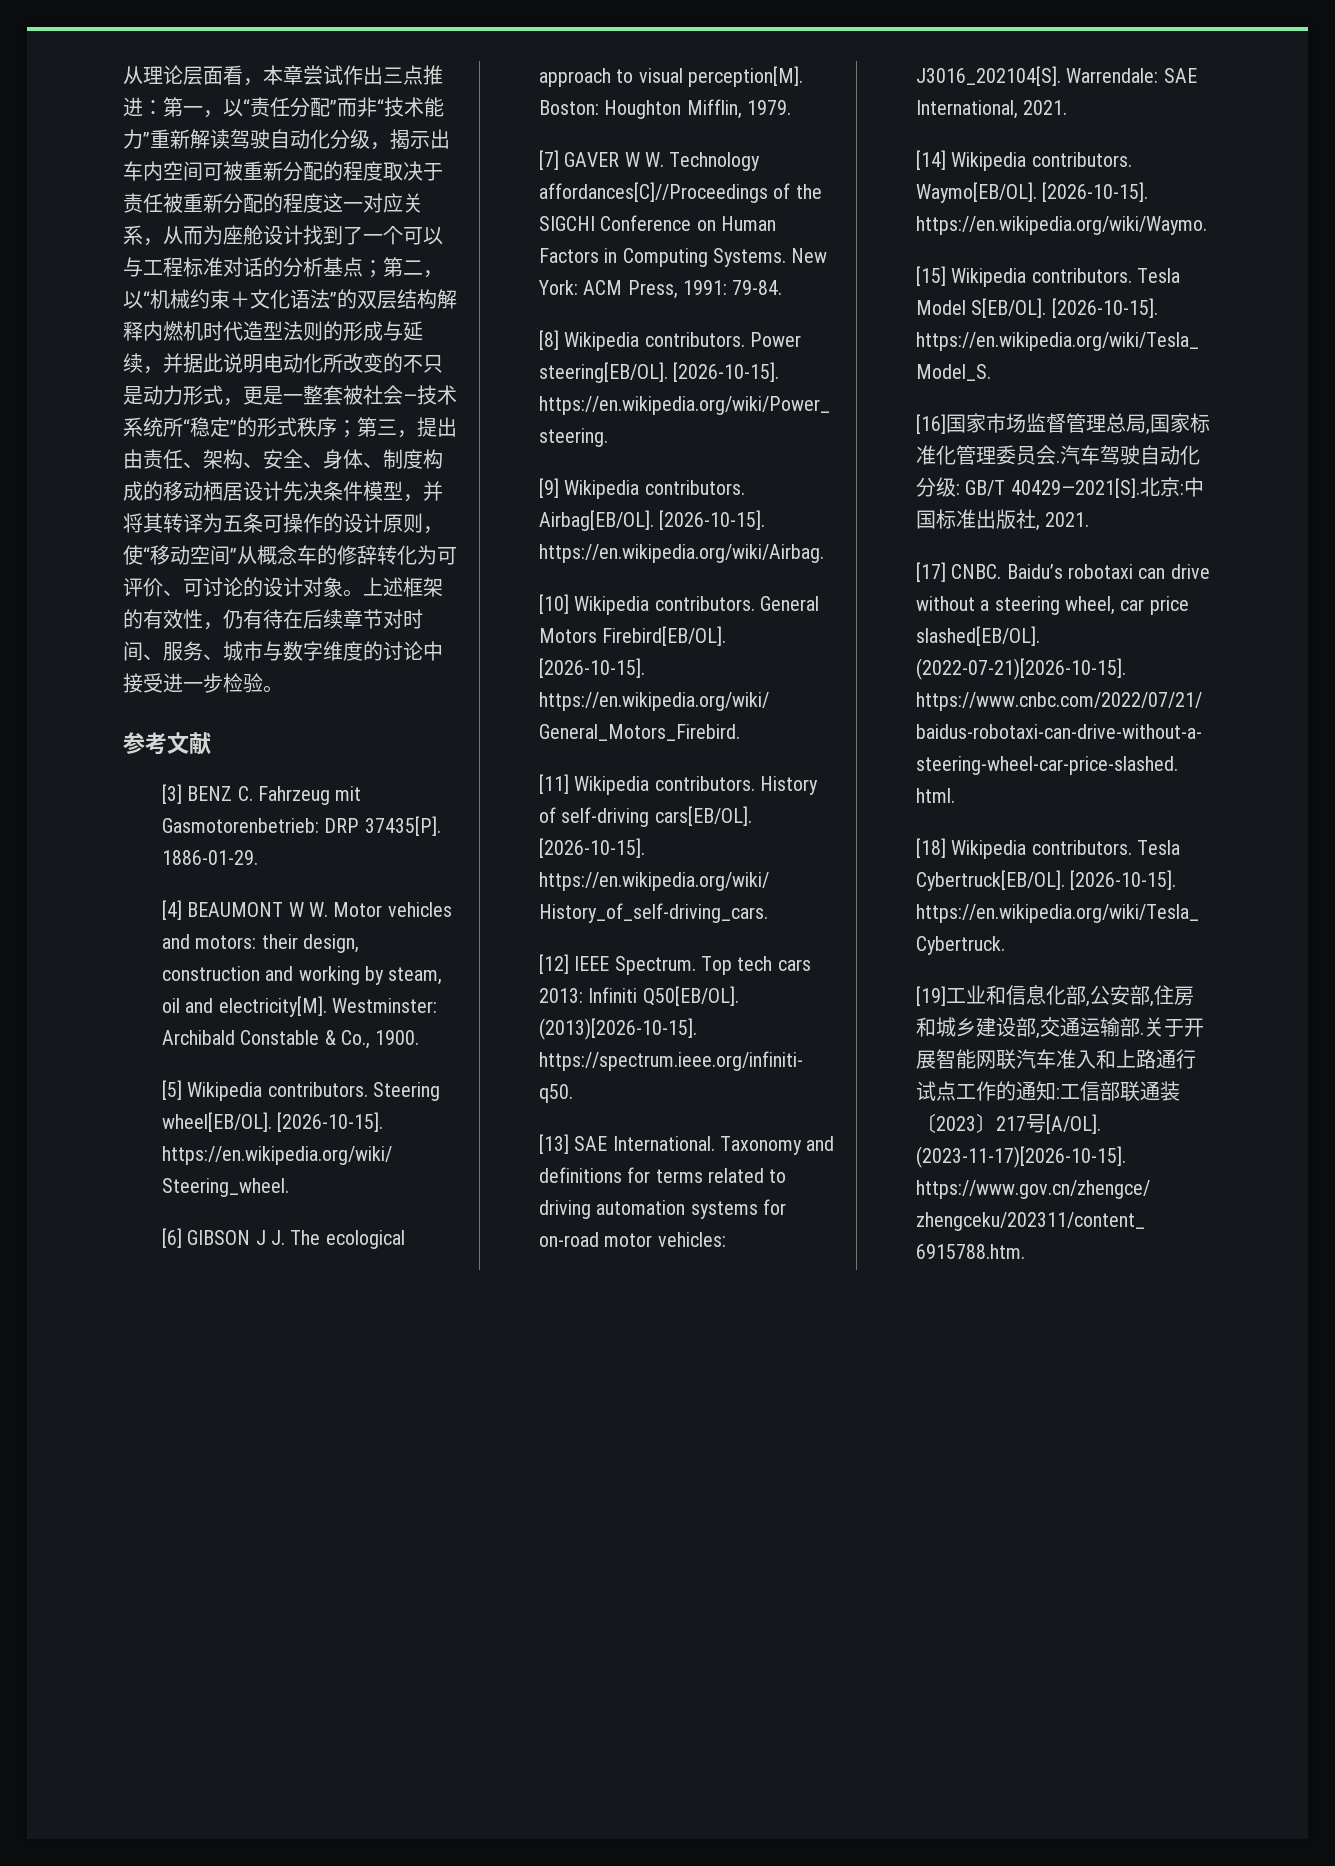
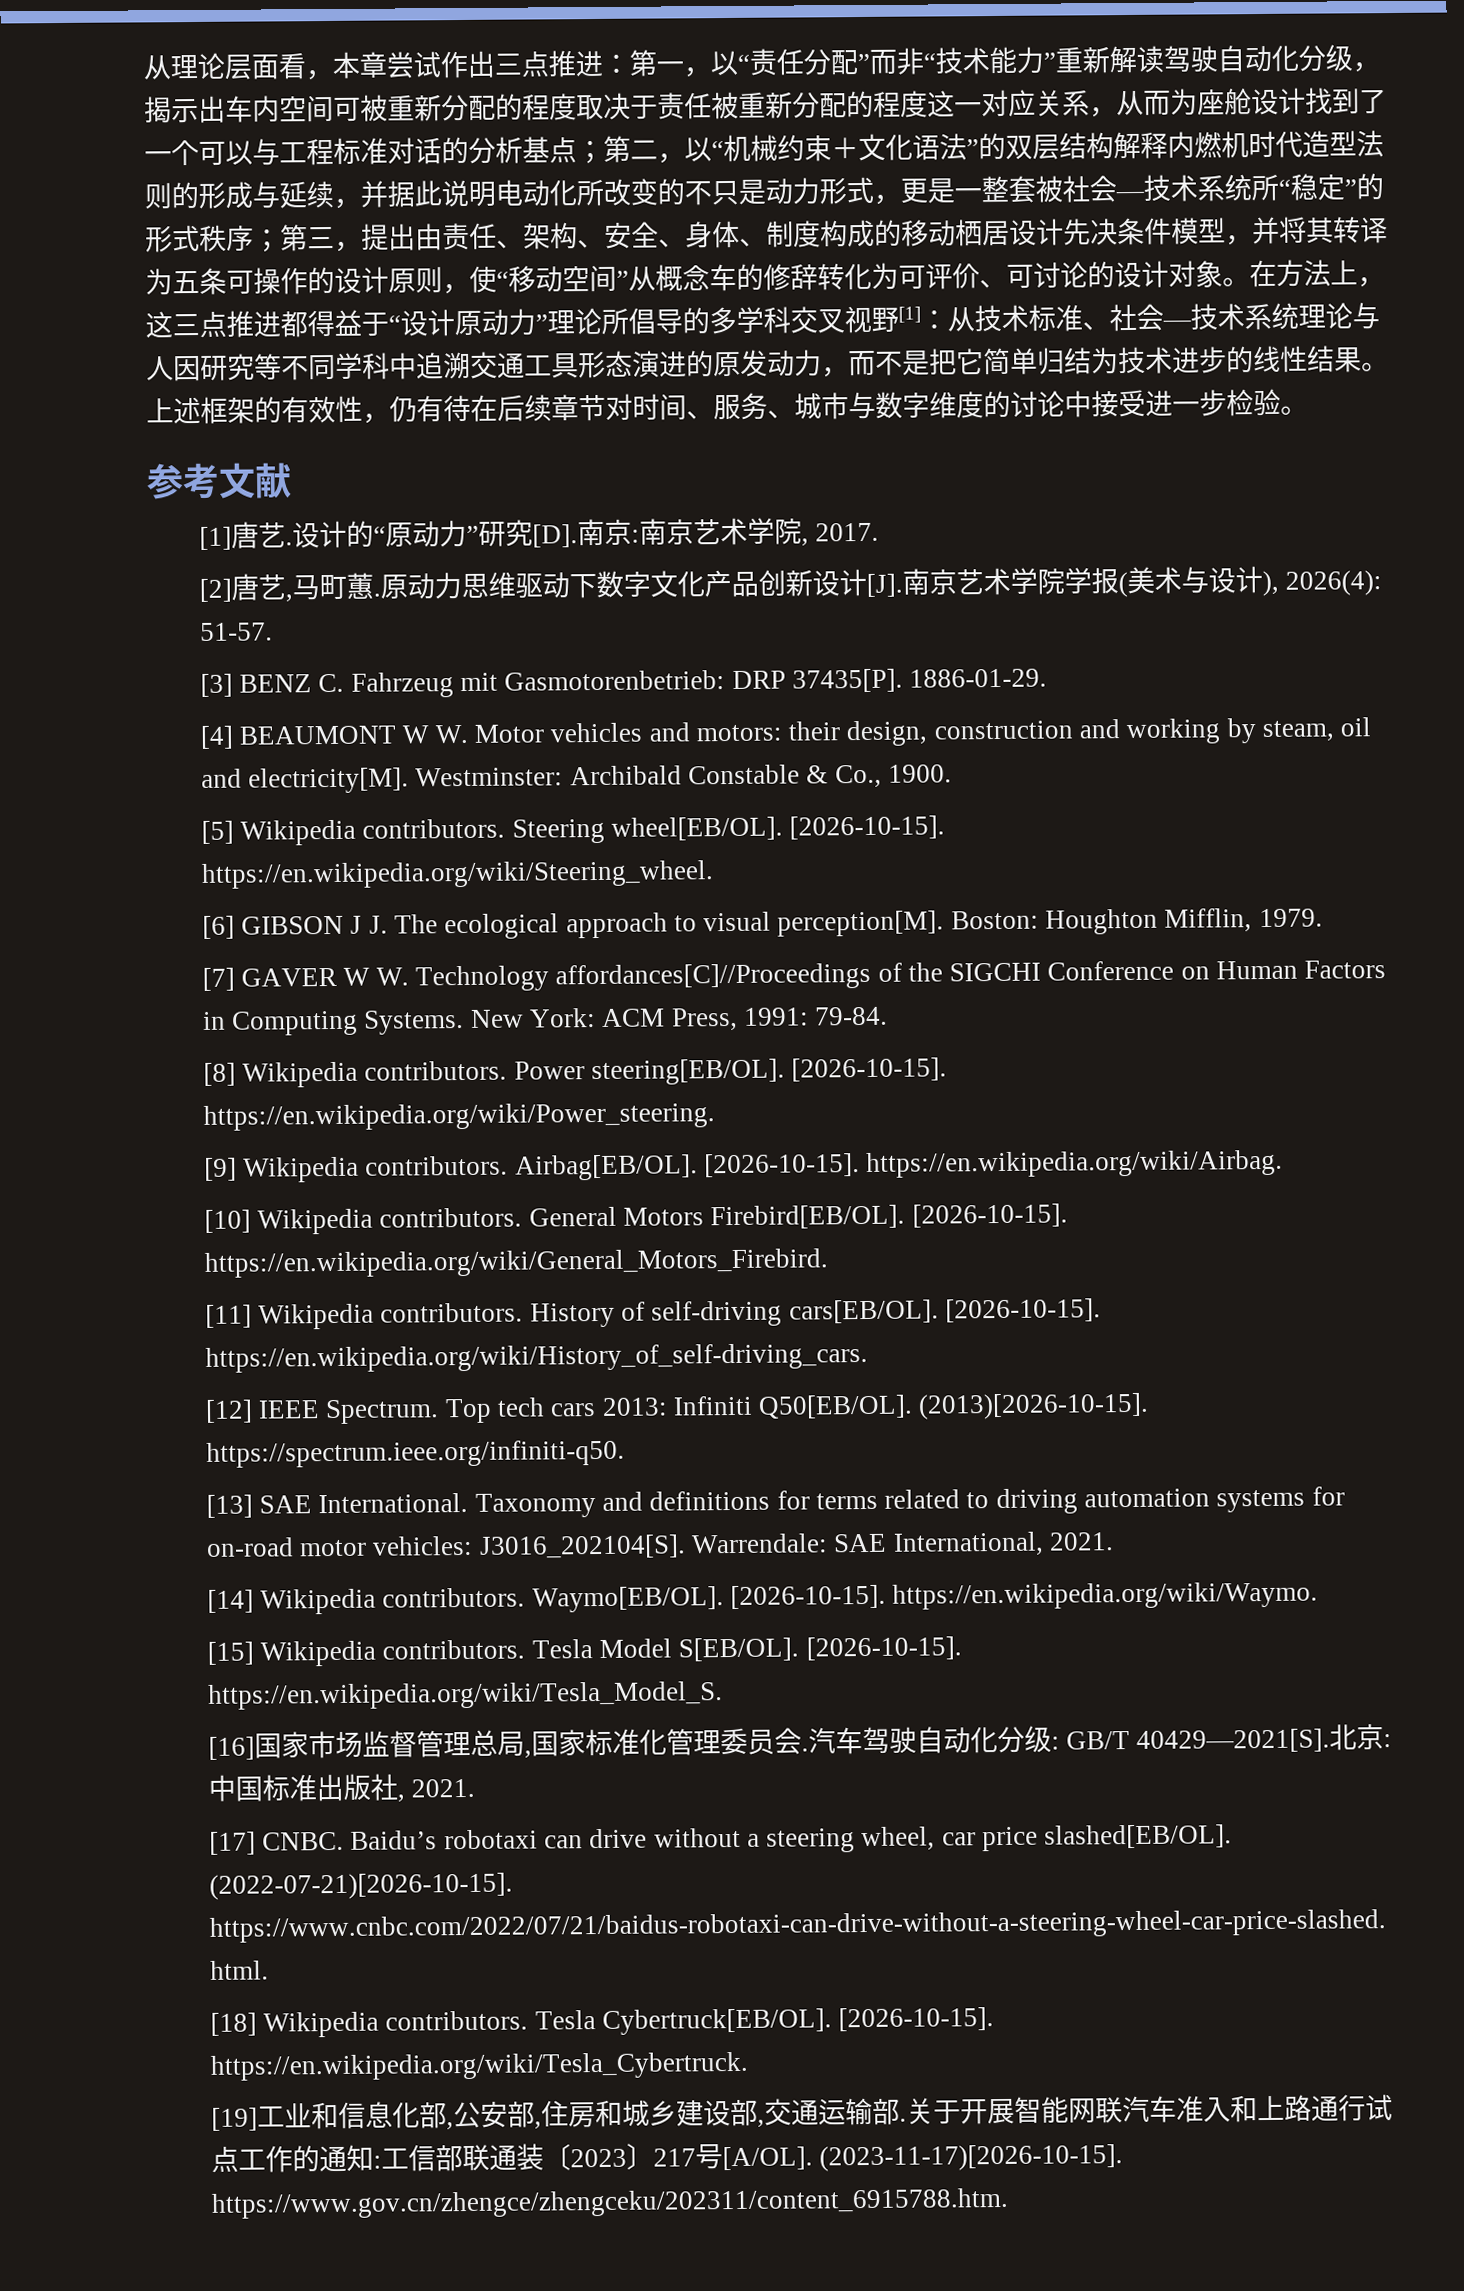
+ 在方法上，这三点推进都得益于“设计原动力”理论所倡导的多学科交叉视野[1]：从技术标准、社会—技术系统理论与人因研究等不同学科中追溯交通工具形态演进的原发动力，而不是把它简单归结为技术进步的线性结果。
+ [1]唐艺.设计的“原动力”研究[D].南京:南京艺术学院, 2017.
+ [2]唐艺,马町蕙.原动力思维驱动下数字文化产品创新设计[J].南京艺术学院学报(美术与设计), 2026(4): 51-57.

